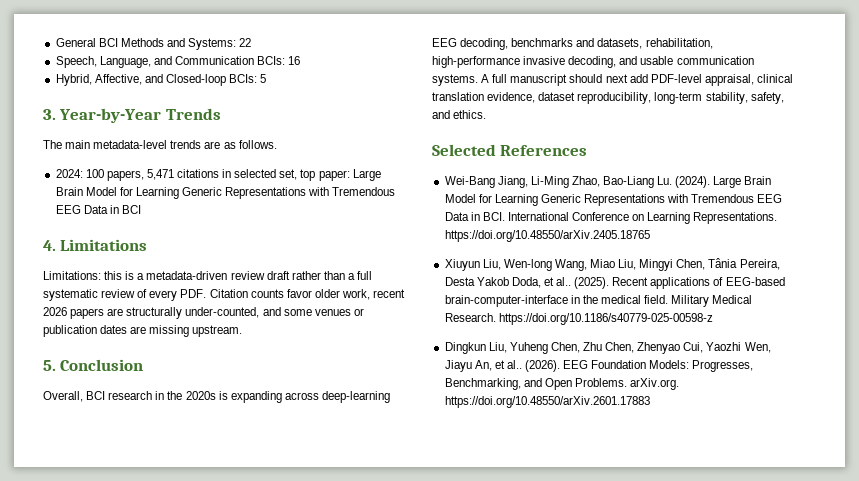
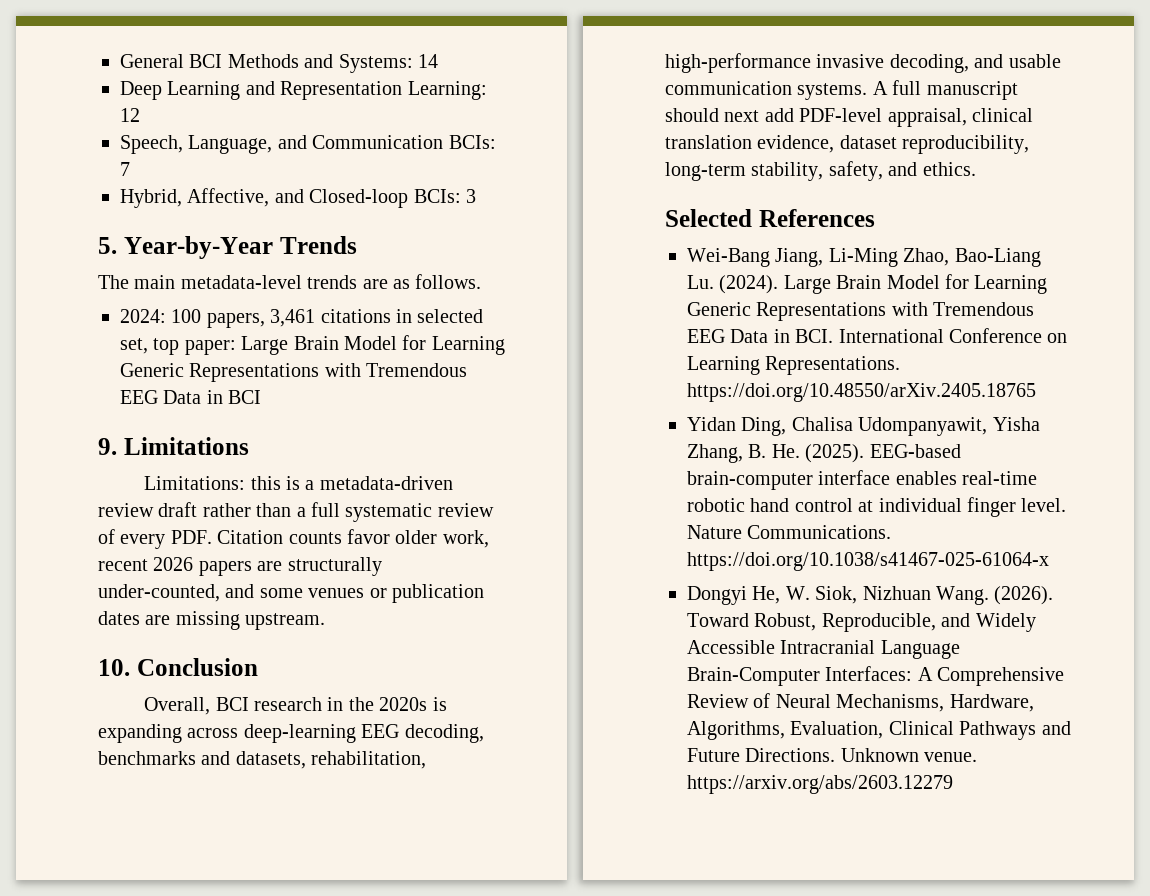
- General BCI Methods and Systems: 22
+ General BCI Methods and Systems: 14
+ Deep Learning and Representation Learning: 12
- Speech, Language, and Communication BCIs: 16
+ Speech, Language, and Communication BCIs: 7
- Hybrid, Affective, and Closed-loop BCIs: 5
- 3. Year-by-Year Trends
+ Hybrid, Affective, and Closed-loop BCIs: 3
+ 5. Year-by-Year Trends
- 2024: 100 papers, 5,471 citations in selected set, top paper: Large Brain Model for Learning Generic Representations with Tremendous EEG Data in BCI
+ 2024: 100 papers, 3,461 citations in selected set, top paper: Large Brain Model for Learning Generic Representations with Tremendous EEG Data in BCI
- 4. Limitations
+ 9. Limitations
- 5. Conclusion
+ 10. Conclusion
- Xiuyun Liu, Wen-long Wang, Miao Liu, Mingyi Chen, Tânia Pereira, Desta Yakob Doda, et al.. (2025). Recent applications of EEG-based brain-computer-interface in the medical field. Military Medical Research. https://doi.org/10.1186/s40779-025-00598-z
- Dingkun Liu, Yuheng Chen, Zhu Chen, Zhenyao Cui, Yaozhi Wen, Jiayu An, et al.. (2026). EEG Foundation Models: Progresses, Benchmarking, and Open Problems. arXiv.org. https://doi.org/10.48550/arXiv.2601.17883
+ Yidan Ding, Chalisa Udompanyawit, Yisha Zhang, B. He. (2025). EEG-based brain-computer interface enables real-time robotic hand control at individual finger level. Nature Communications. https://doi.org/10.1038/s41467-025-61064-x
+ Dongyi He, W. Siok, Nizhuan Wang. (2026). Toward Robust, Reproducible, and Widely Accessible Intracranial Language Brain-Computer Interfaces: A Comprehensive Review of Neural Mechanisms, Hardware, Algorithms, Evaluation, Clinical Pathways and Future Directions. Unknown venue. https://arxiv.org/abs/2603.12279

